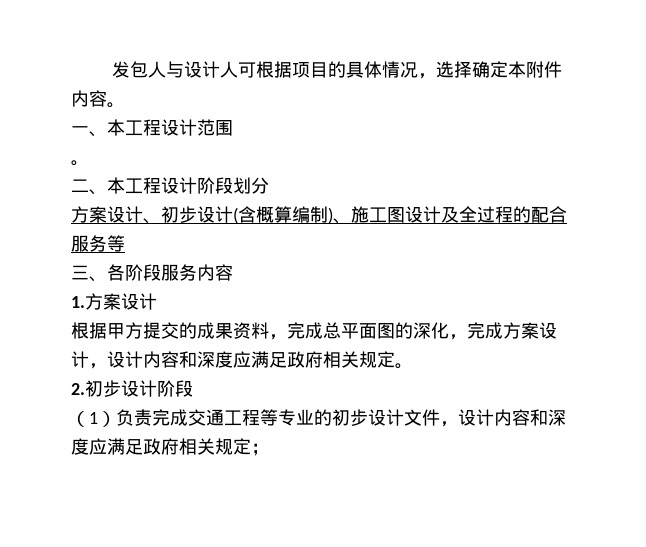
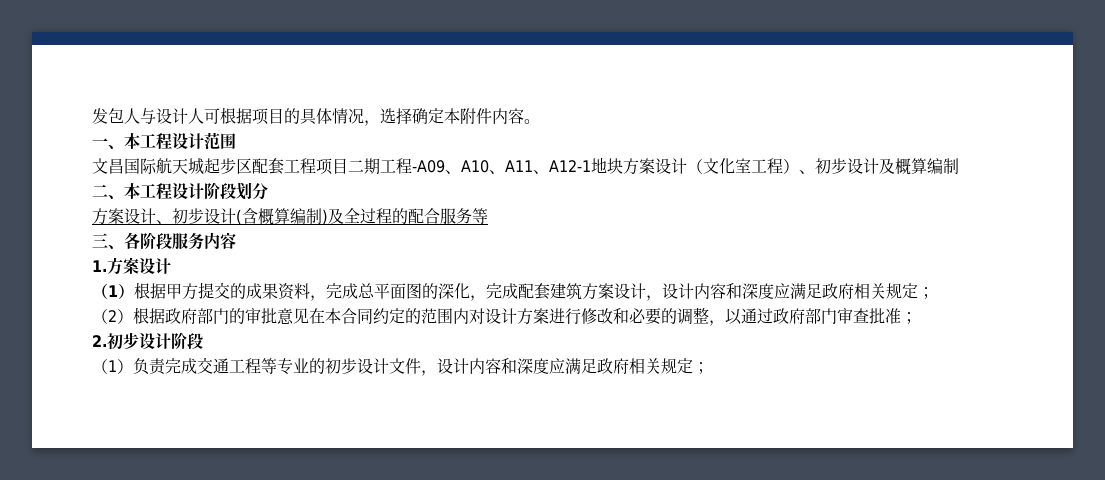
  一、本工程设计范围
- 。
+ 文昌国际航天城起步区配套工程项目二期工程-A09、A10、A11、A12-1地块方案设计（文化室工程）、初步设计及概算编制
- 方案设计、初步设计(含概算编制)、施工图设计及全过程的配合服务等
+ 方案设计、初步设计(含概算编制)及全过程的配合服务等
- 根据甲方提交的成果资料，完成总平面图的深化，完成方案设计，设计内容和深度应满足政府相关规定。
+ （1）根据甲方提交的成果资料，完成总平面图的深化，完成配套建筑方案设计，设计内容和深度应满足政府相关规定；
+ （2）根据政府部门的审批意见在本合同约定的范围内对设计方案进行修改和必要的调整，以通过政府部门审查批准；

